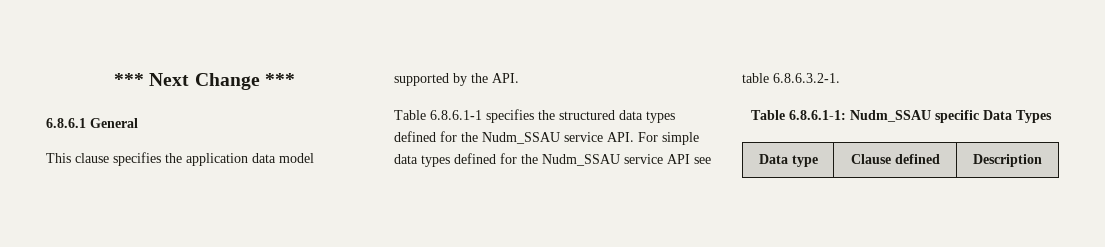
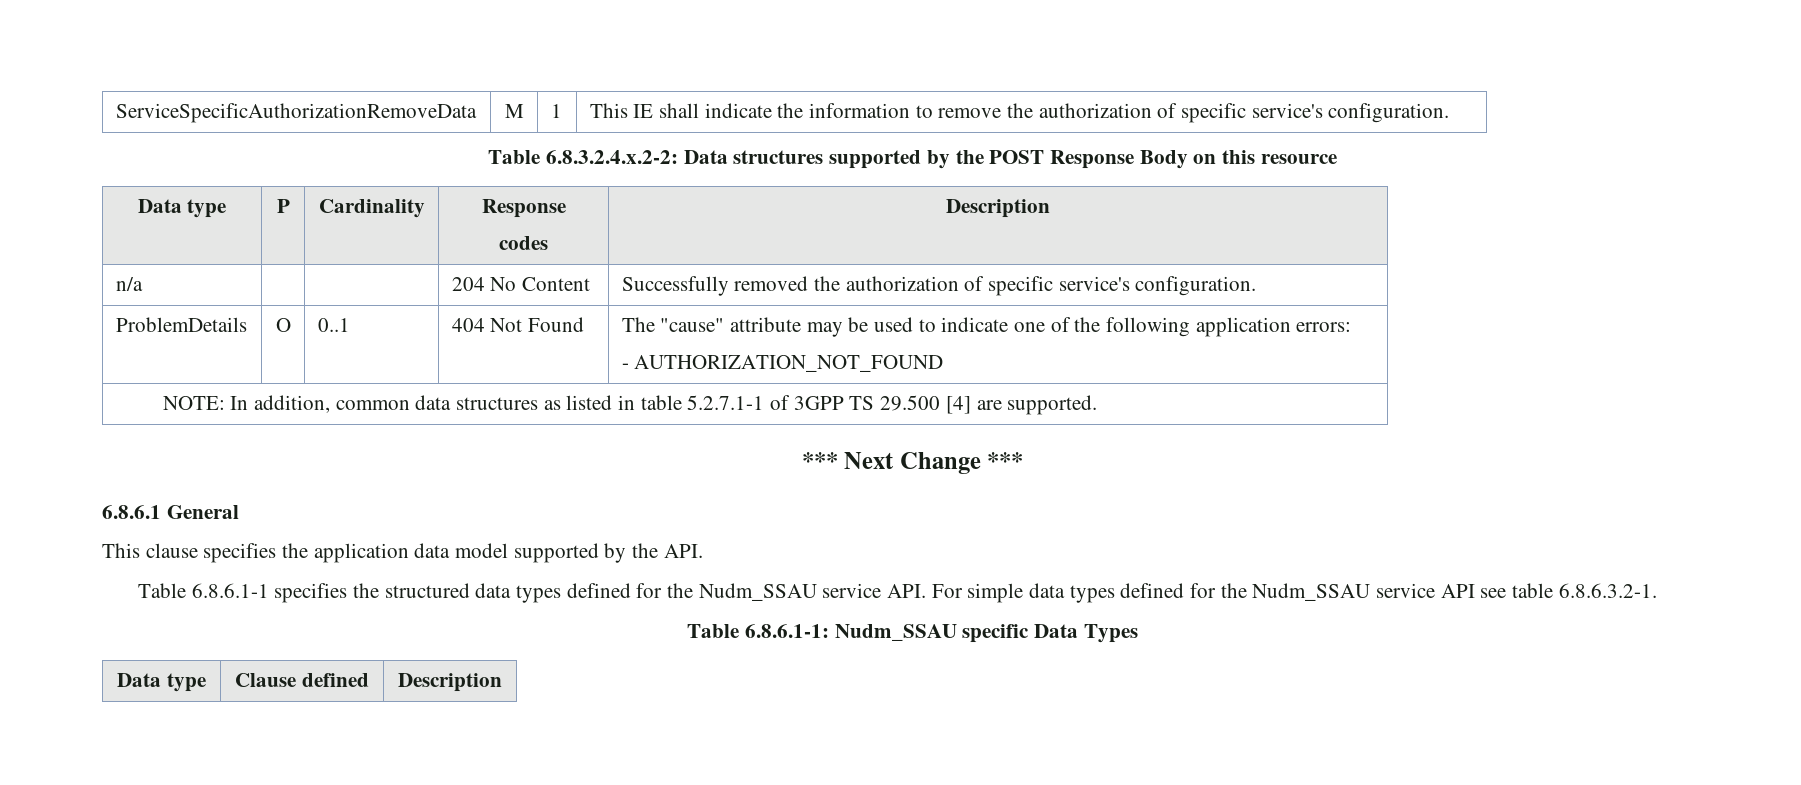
+ ServiceSpecificAuthorizationRemoveData | M | 1 | This IE shall indicate the information to remove the authorization of specific service's configuration.
+ Table 6.8.3.2.4.x.2-2: Data structures supported by the POST Response Body on this resource
+ Data type | P | Cardinality | Response
+ codes | Description
+ n/a | | | 204 No Content | Successfully removed the authorization of specific service's configuration.
+ ProblemDetails | O | 0..1 | 404 Not Found | The "cause" attribute may be used to indicate one of the following application errors:
+ - AUTHORIZATION_NOT_FOUND
+ NOTE: In addition, common data structures as listed in table 5.2.7.1-1 of 3GPP TS 29.500 [4] are supported.

